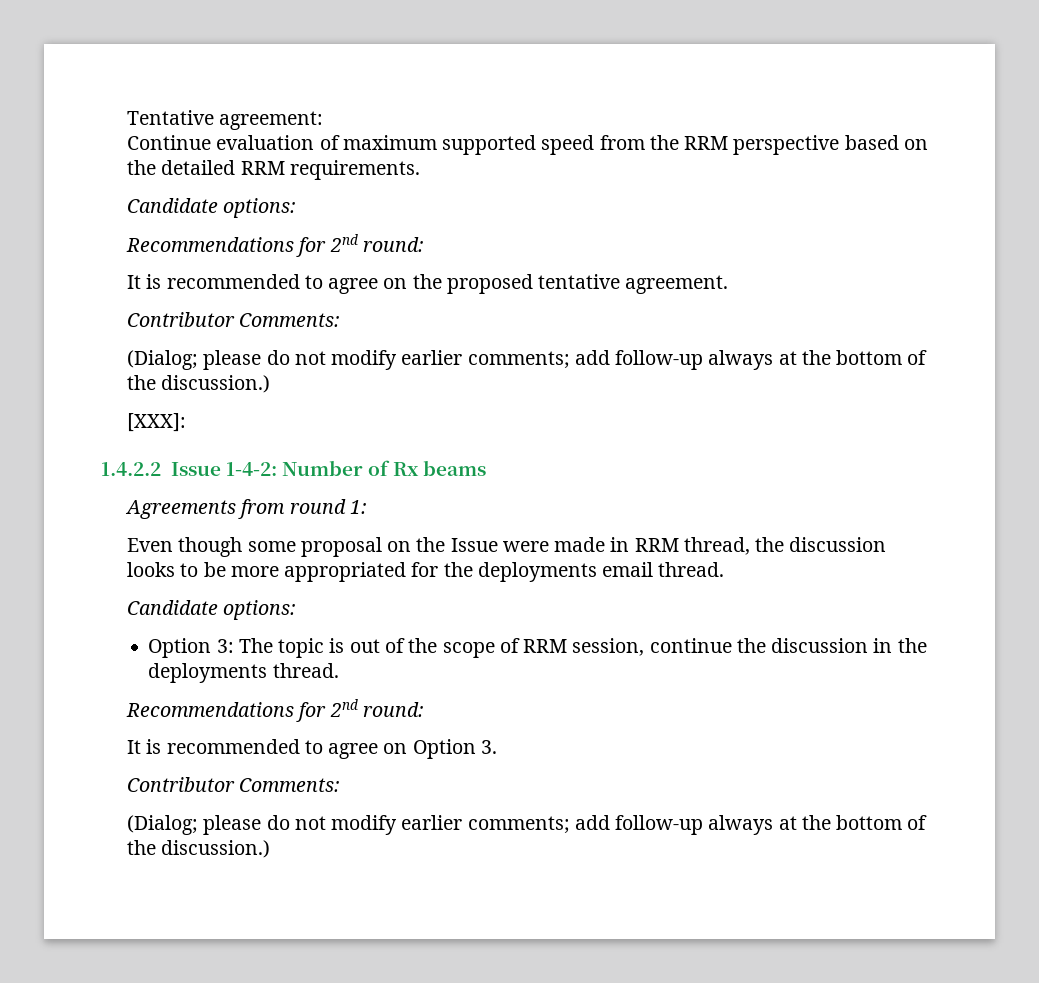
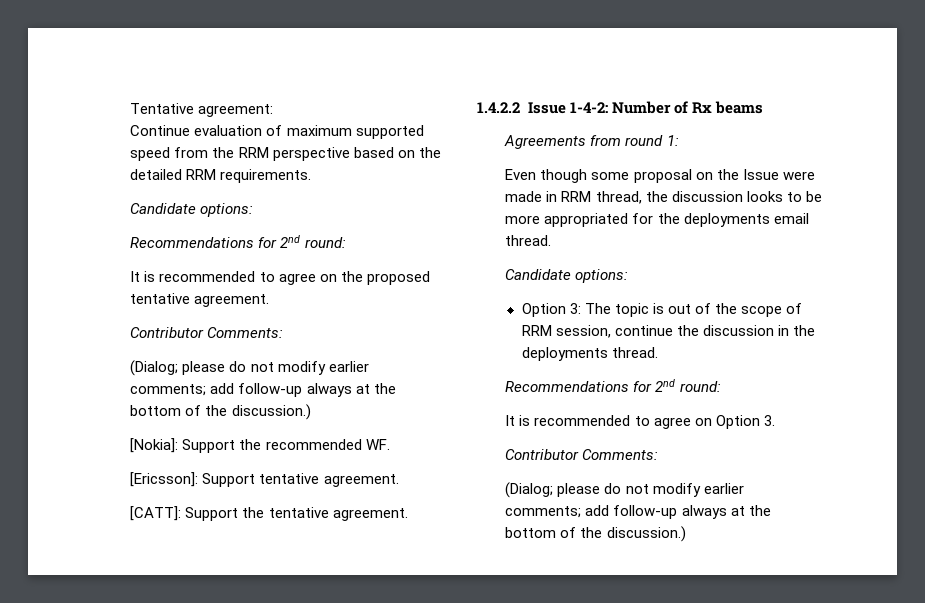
- [XXX]:
+ [Nokia]: Support the recommended WF.
+ [Ericsson]: Support tentative agreement.
+ [CATT]: Support the tentative agreement.

